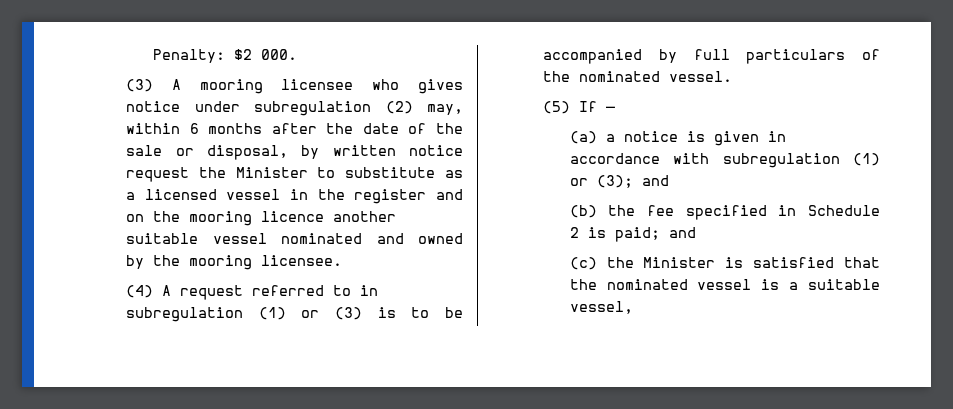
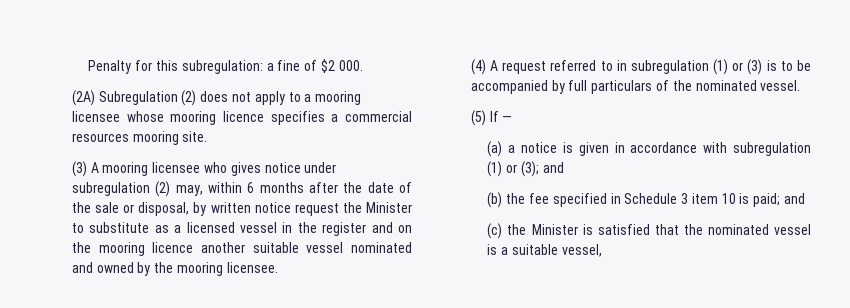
- Penalty: $2 000.
+ Penalty for this subregulation: a fine of $2 000.
+ (2A) Subregulation (2) does not apply to a mooring licensee whose mooring licence specifies a commercial resources mooring site.
- (b) the fee specified in Schedule 2 is paid; and
+ (b) the fee specified in Schedule 3 item 10 is paid; and

